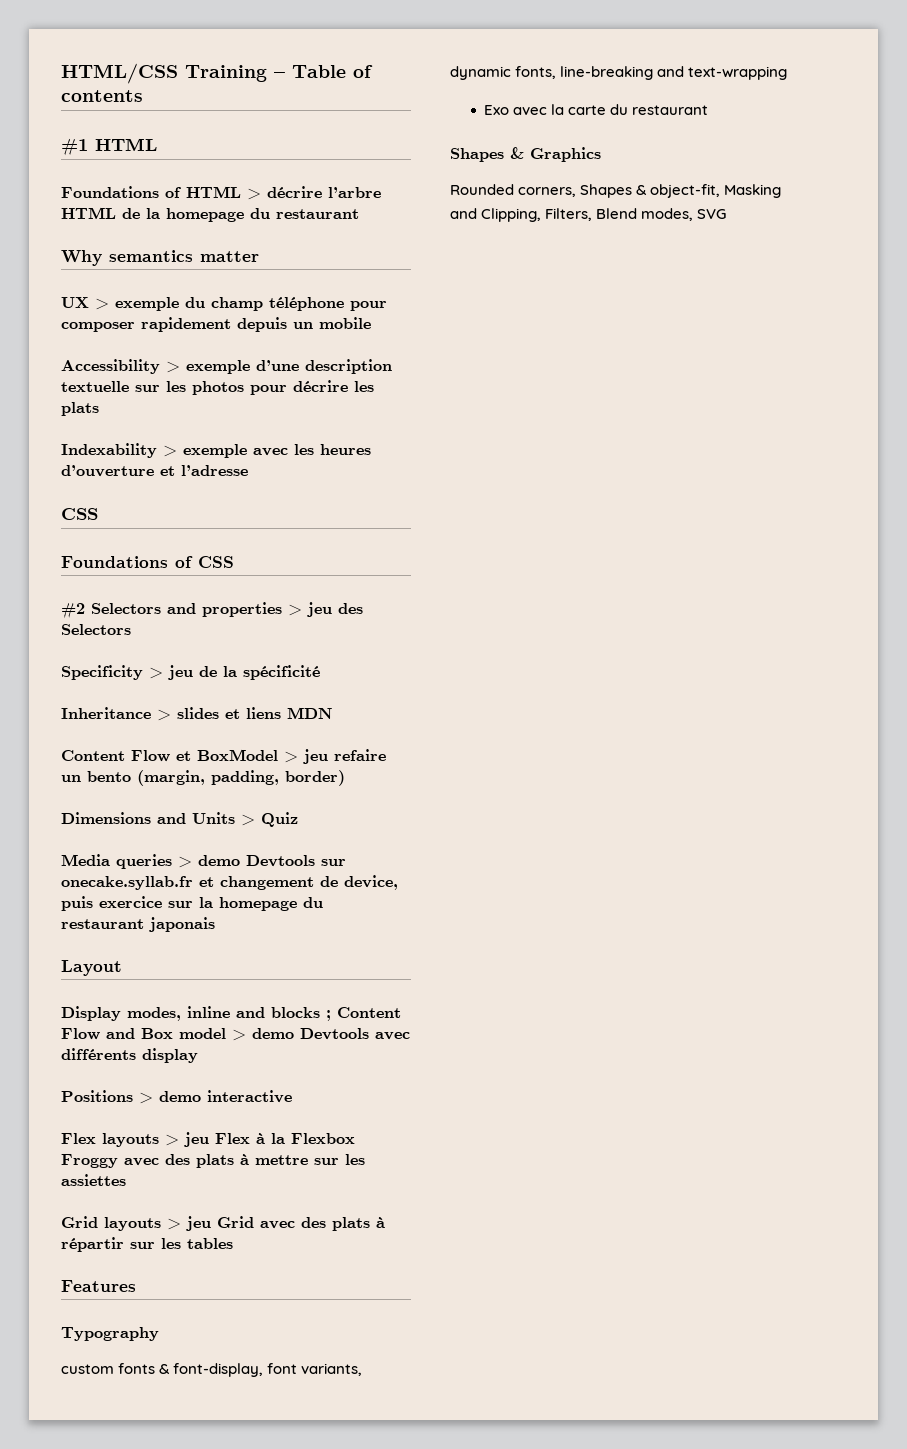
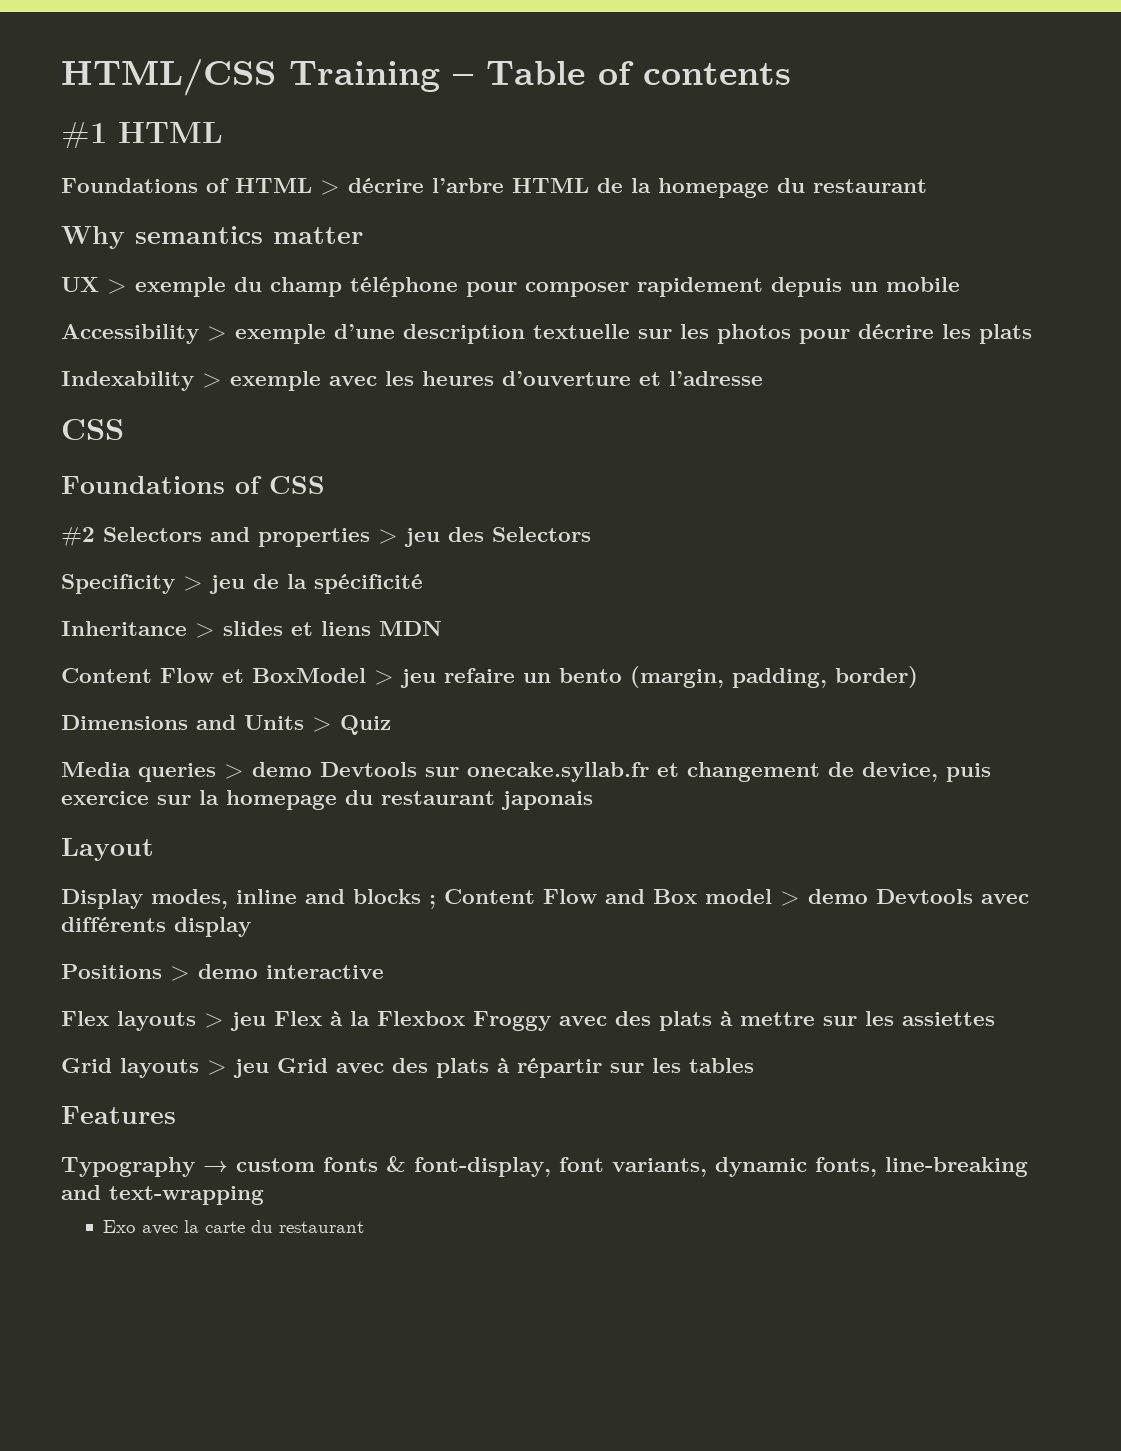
- Typography
- custom fonts & font-display, font variants, dynamic fonts, line-breaking and text-wrapping
+ Typography → custom fonts & font-display, font variants, dynamic fonts, line-breaking and text-wrapping
- Shapes & Graphics
- Rounded corners, Shapes & object-fit, Masking and Clipping, Filters, Blend modes, SVG

